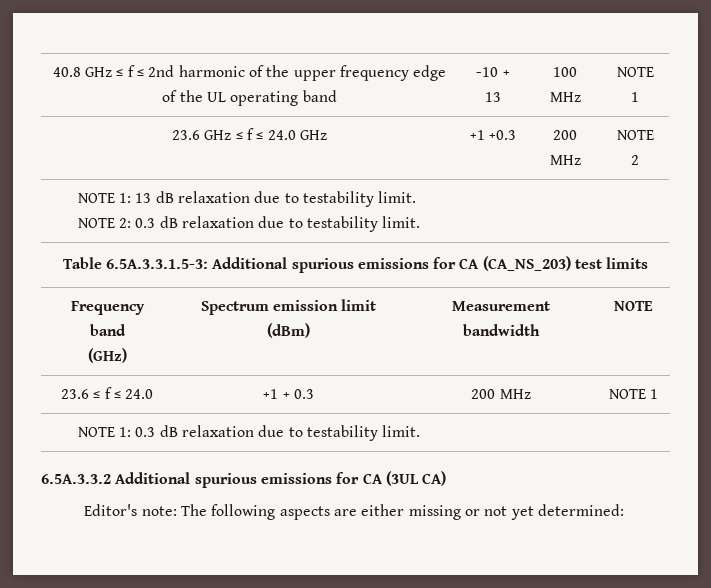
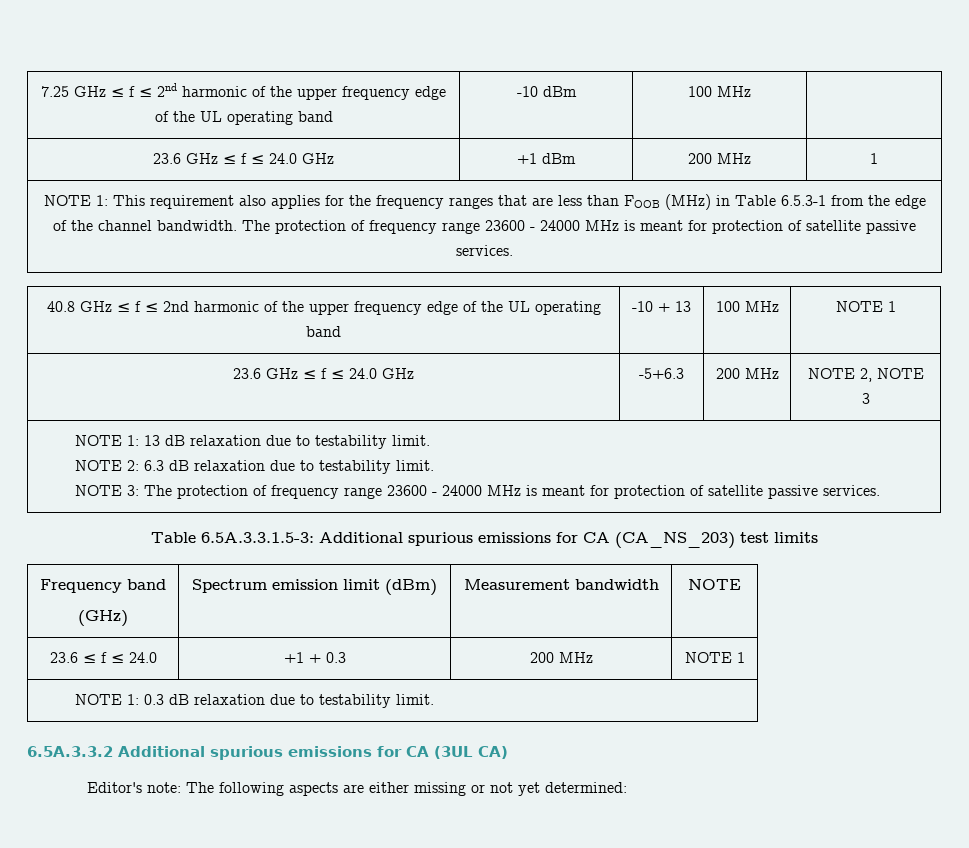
+ 7.25 GHz ≤ f ≤ 2nd harmonic of the upper frequency edge of the UL operating band | -10 dBm | 100 MHz |
+ 23.6 GHz ≤ f ≤ 24.0 GHz | +1 dBm | 200 MHz | 1
+ NOTE 1: This requirement also applies for the frequency ranges that are less than FOOB (MHz) in Table 6.5.3-1 from the edge of the channel bandwidth. The protection of frequency range 23600 - 24000 MHz is meant for protection of satellite passive services.
- 23.6 GHz ≤ f ≤ 24.0 GHz | +1 +0.3 | 200 MHz | NOTE 2
+ 23.6 GHz ≤ f ≤ 24.0 GHz | -5+6.3 | 200 MHz | NOTE 2, NOTE 3
  NOTE 1: 13 dB relaxation due to testability limit.
- NOTE 2: 0.3 dB relaxation due to testability limit.
+ NOTE 2: 6.3 dB relaxation due to testability limit.
+ NOTE 3: The protection of frequency range 23600 - 24000 MHz is meant for protection of satellite passive services.

